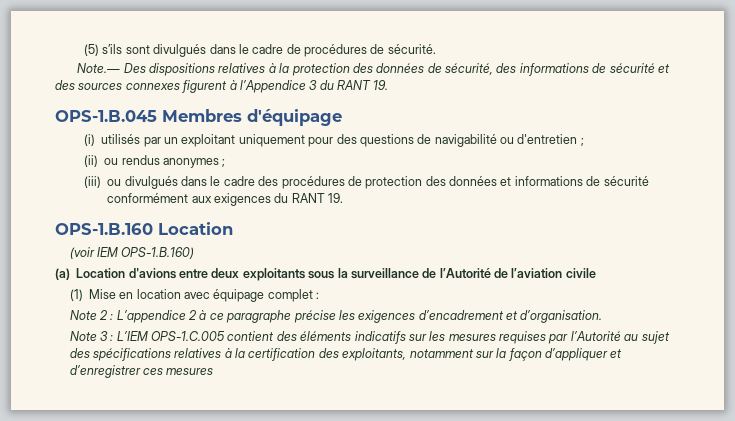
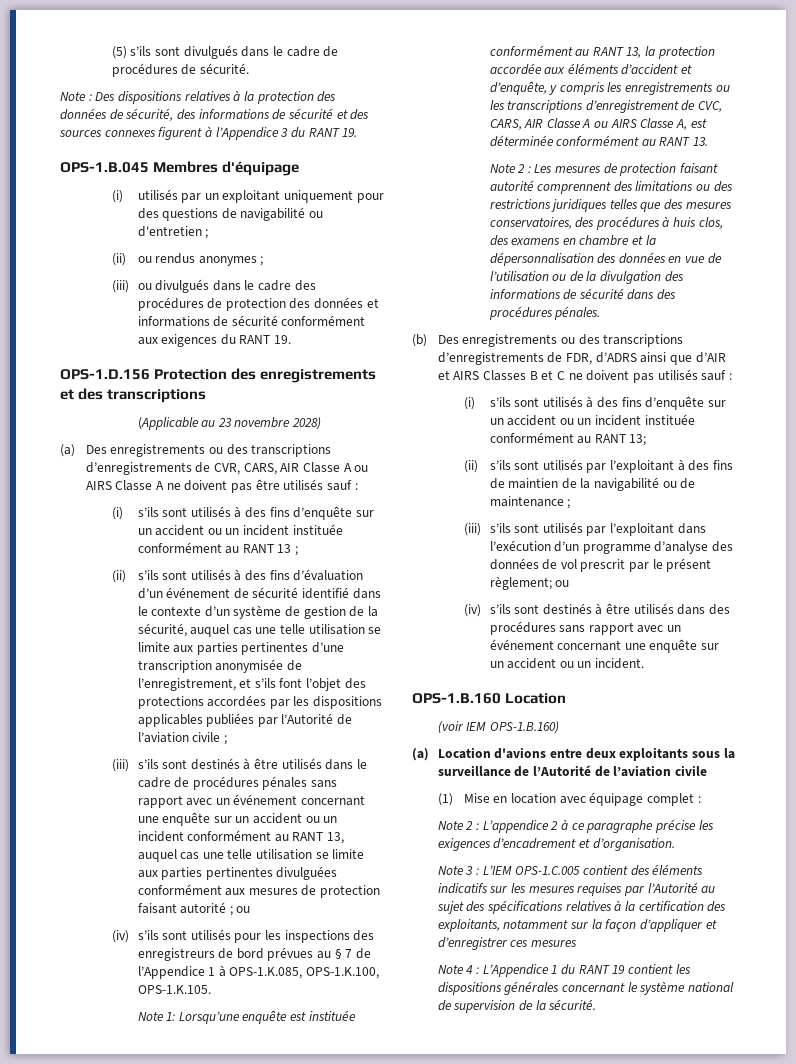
- Note.— Des dispositions relatives à la protection des données de sécurité, des informations de sécurité et des sources connexes figurent à l’Appendice 3 du RANT 19.
+ Note : Des dispositions relatives à la protection des données de sécurité, des informations de sécurité et des sources connexes figurent à l’Appendice 3 du RANT 19.
+ OPS-1.D.156 Protection des enregistrements et des transcriptions
+ (Applicable au 23 novembre 2028)
+ (a) Des enregistrements ou des transcriptions d’enregistrements de CVR, CARS, AIR Classe A ou AIRS Classe A ne doivent pas être utilisés sauf :
+ (i) s’ils sont utilisés à des fins d’enquête sur un accident ou un incident instituée conformément au RANT 13 ;
+ (ii) s’ils sont utilisés à des fins d’évaluation d’un événement de sécurité identifié dans le contexte d’un système de gestion de la sécurité, auquel cas une telle utilisation se limite aux parties pertinentes d’une transcription anonymisée de l’enregistrement, et s’ils font l’objet des protections accordées par les dispositions applicables publiées par l’Autorité de l’aviation civile ;
+ (iii) s’ils sont destinés à être utilisés dans le cadre de procédures pénales sans rapport avec un événement concernant une enquête sur un accident ou un incident conformément au RANT 13, auquel cas une telle utilisation se limite aux parties pertinentes divulguées conformément aux mesures de protection faisant autorité ; ou
+ (iv) s’ils sont utilisés pour les inspections des enregistreurs de bord prévues au § 7 de l’Appendice 1 à OPS-1.K.085, OPS-1.K.100, OPS-1.K.105.
+ Note 1: Lorsqu’une enquête est instituée conformément au RANT 13, la protection accordée aux éléments d’accident et d’enquête, y compris les enregistrements ou les transcriptions d’enregistrement de CVC, CARS, AIR Classe A ou AIRS Classe A, est déterminée conformément au RANT 13.
+ Note 2 : Les mesures de protection faisant autorité comprennent des limitations ou des restrictions juridiques telles que des mesures conservatoires, des procédures à huis clos, des examens en chambre et la dépersonnalisation des données en vue de l’utilisation ou de la divulgation des informations de sécurité dans des procédures pénales.
+ (b) Des enregistrements ou des transcriptions d’enregistrements de FDR, d’ADRS ainsi que d’AIR et AIRS Classes B et C ne doivent pas utilisés sauf :
+ (i) s’ils sont utilisés à des fins d’enquête sur un accident ou un incident instituée conformément au RANT 13;
+ (ii) s’ils sont utilisés par l’exploitant à des fins de maintien de la navigabilité ou de maintenance ;
+ (iii) s’ils sont utilisés par l’exploitant dans l’exécution d’un programme d’analyse des données de vol prescrit par le présent règlement; ou
+ (iv) s’ils sont destinés à être utilisés dans des procédures sans rapport avec un événement concernant une enquête sur un accident ou un incident.
+ Note 4 : L’Appendice 1 du RANT 19 contient les dispositions générales concernant le système national de supervision de la sécurité.

